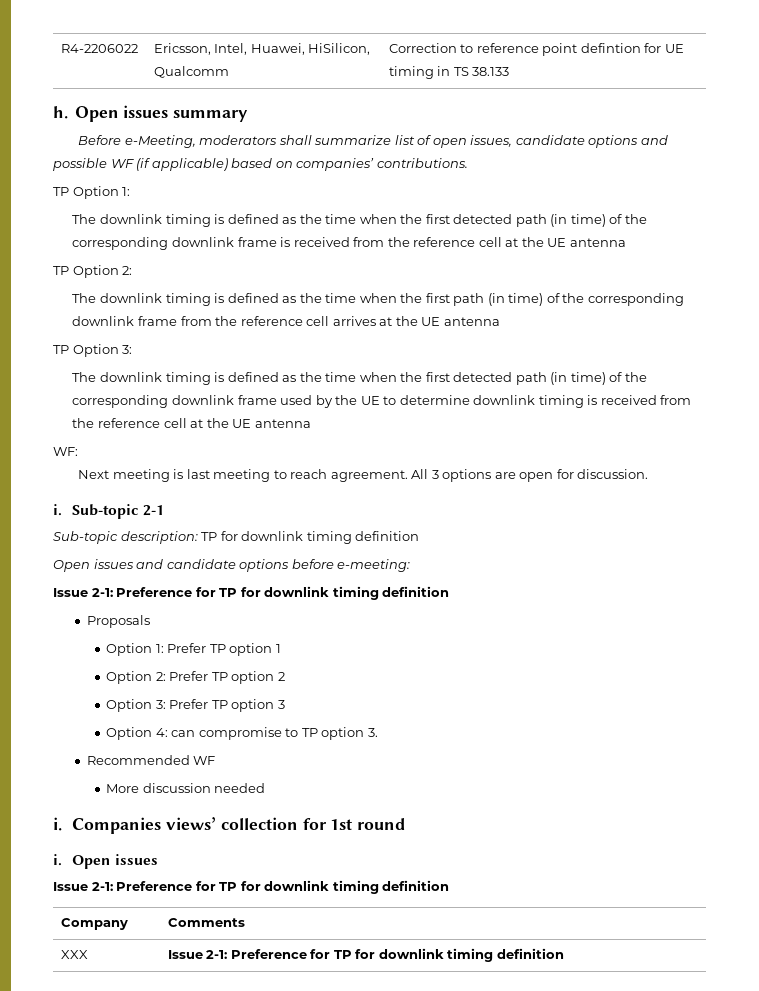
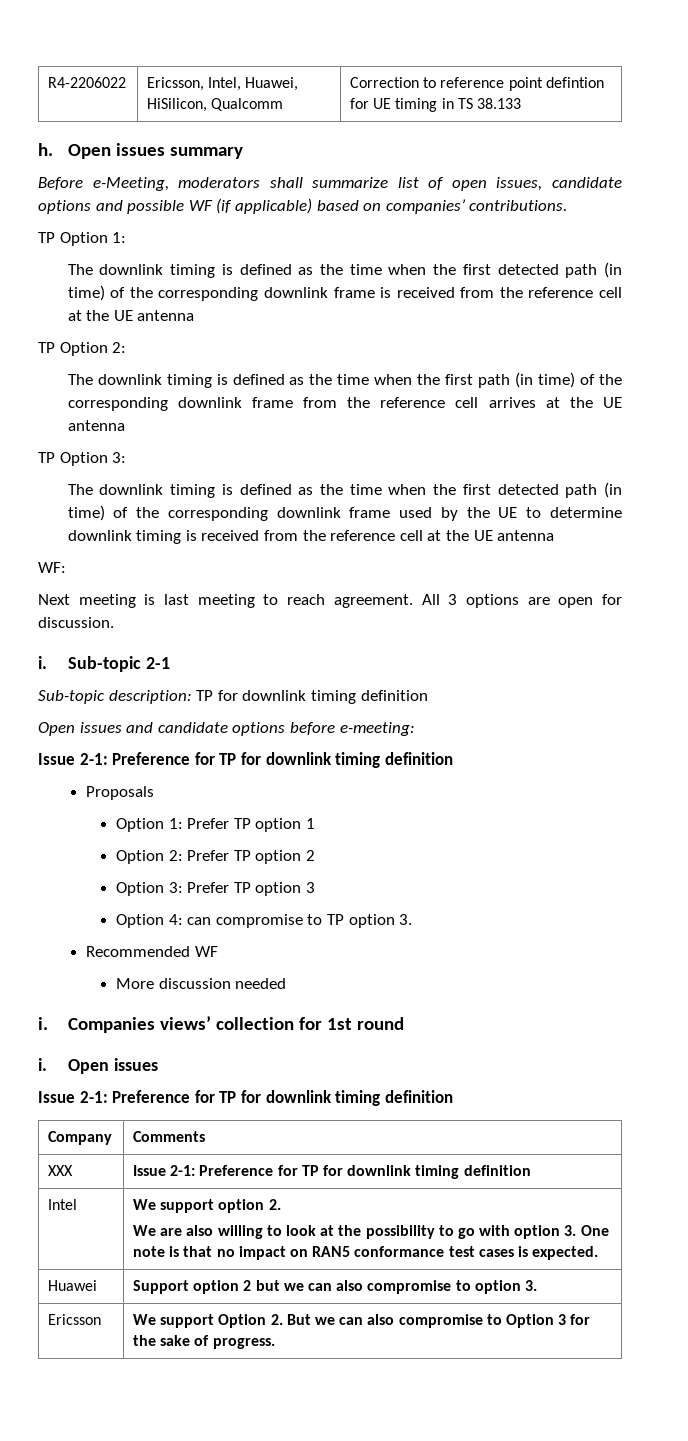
+ Intel | We support option 2.
+ We are also willing to look at the possibility to go with option 3. One note is that no impact on RAN5 conformance test cases is expected.
+ Huawei | Support option 2 but we can also compromise to option 3.
+ Ericsson | We support Option 2. But we can also compromise to Option 3 for the sake of progress.

